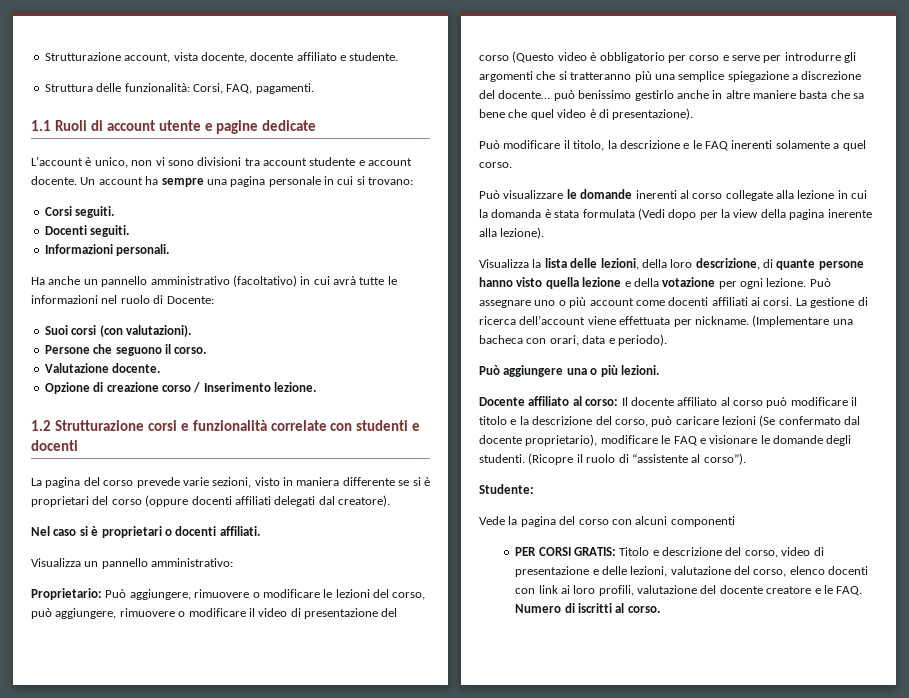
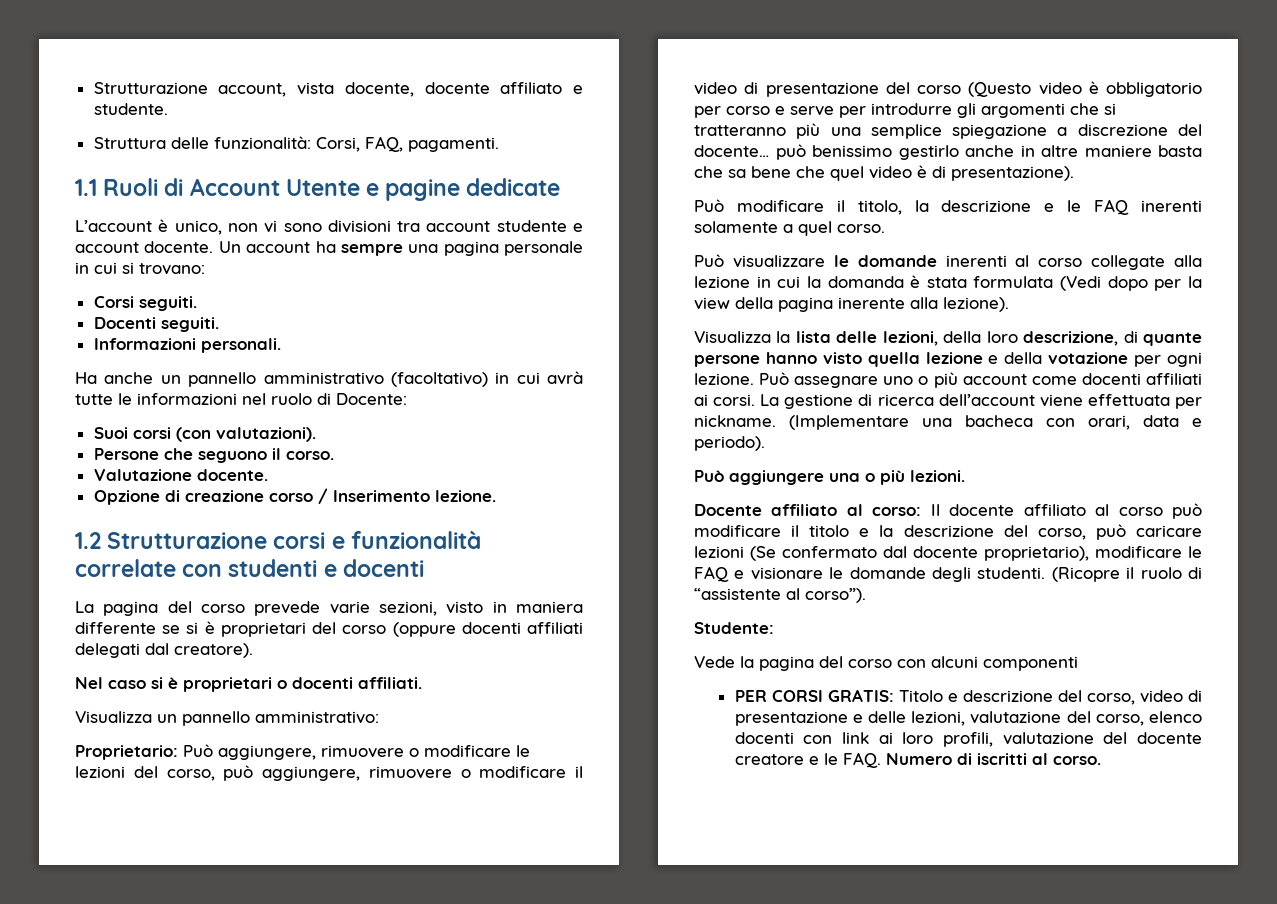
- 1.1 Ruoli di account utente e pagine dedicate
+ 1.1 Ruoli di Account Utente e pagine dedicate

